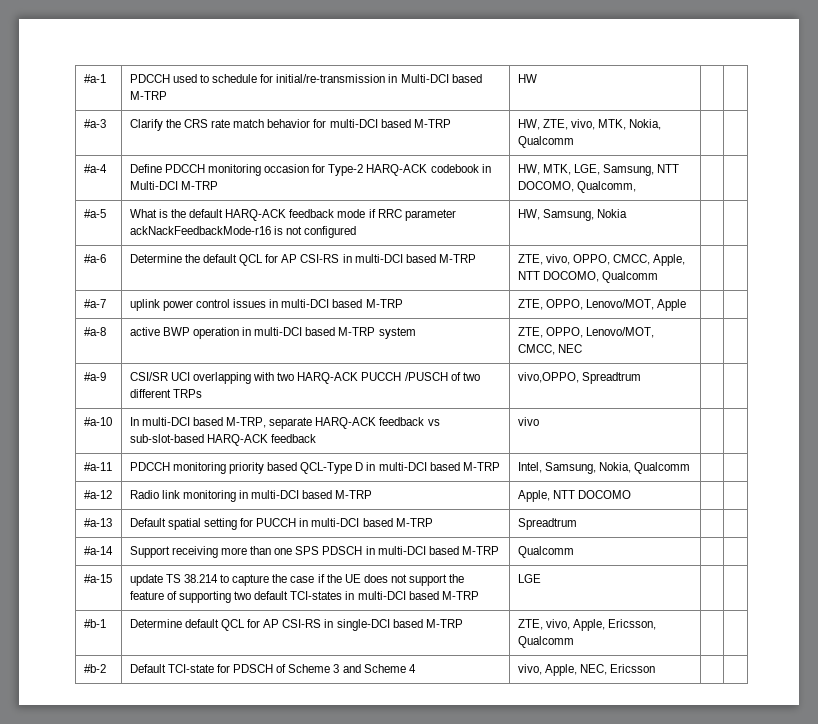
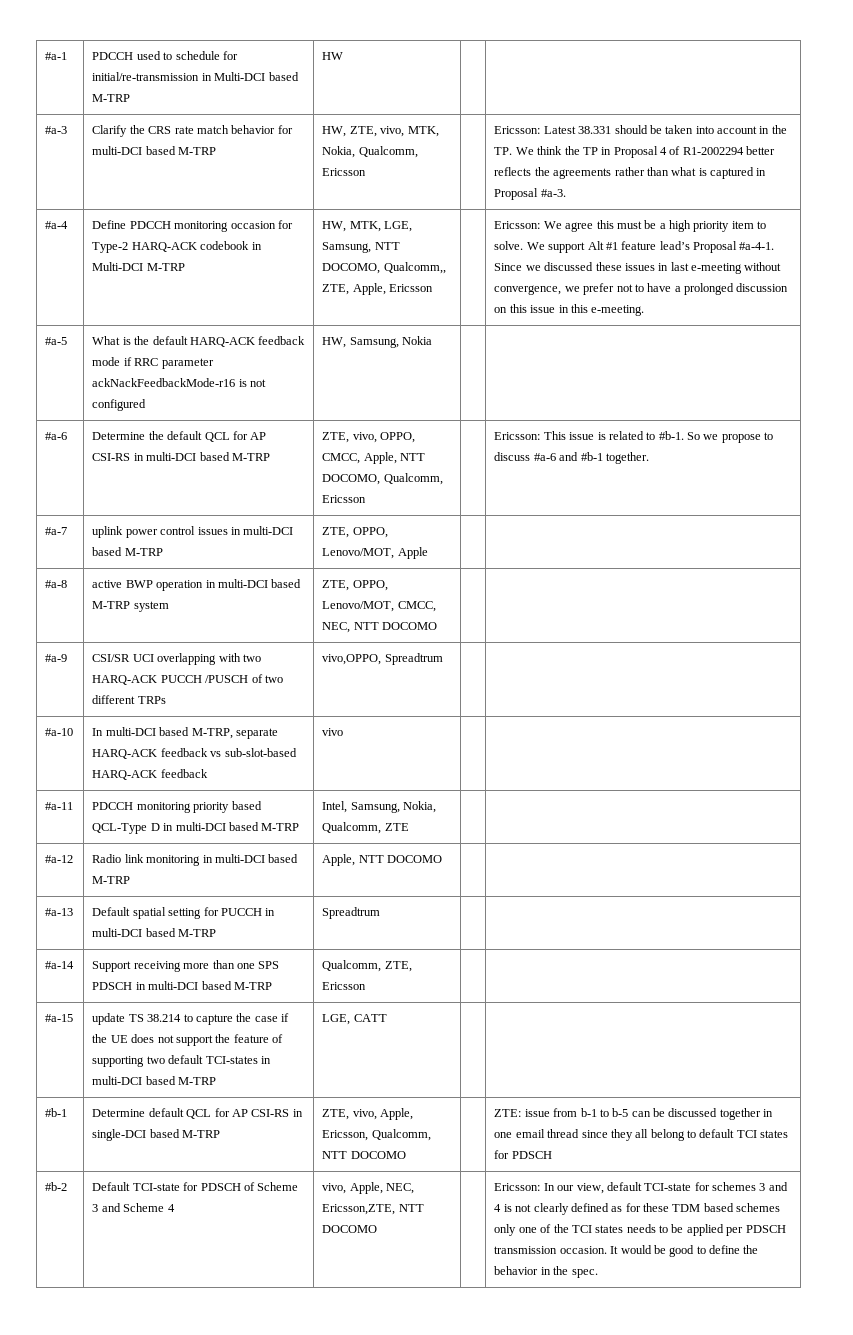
- HW, ZTE, vivo, MTK, Nokia, Qualcomm
+ HW, ZTE, vivo, MTK, Nokia, Qualcomm, Ericsson | | Ericsson: Latest 38.331 should be taken into account in the TP. We think the TP in Proposal 4 of R1-2002294 better reflects the agreements rather than what is captured in Proposal #a-3.
- HW, MTK, LGE, Samsung, NTT DOCOMO, Qualcomm,
+ HW, MTK, LGE, Samsung, NTT DOCOMO, Qualcomm,, ZTE, Apple, Ericsson | | Ericsson: We agree this must be a high priority item to solve. We support Alt #1 feature lead’s Proposal #a-4-1. Since we discussed these issues in last e-meeting without convergence, we prefer not to have a prolonged discussion on this issue in this e-meeting.
- #a-6 | Determine the default QCL for AP CSI-RS in multi-DCI based M-TRP | ZTE, vivo, OPPO, CMCC, Apple, NTT DOCOMO, Qualcomm | |
+ #a-6 | Determine the default QCL for AP CSI-RS in multi-DCI based M-TRP | ZTE, vivo, OPPO, CMCC, Apple, NTT DOCOMO, Qualcomm, Ericsson | | Ericsson: This issue is related to #b-1. So we propose to discuss #a-6 and #b-1 together.
- #a-8 | active BWP operation in multi-DCI based M-TRP system | ZTE, OPPO, Lenovo/MOT, CMCC, NEC | |
+ #a-8 | active BWP operation in multi-DCI based M-TRP system | ZTE, OPPO, Lenovo/MOT, CMCC, NEC, NTT DOCOMO | |
- #a-11 | PDCCH monitoring priority based QCL-Type D in multi-DCI based M-TRP | Intel, Samsung, Nokia, Qualcomm | |
+ #a-11 | PDCCH monitoring priority based QCL-Type D in multi-DCI based M-TRP | Intel, Samsung, Nokia, Qualcomm, ZTE | |
- #a-14 | Support receiving more than one SPS PDSCH in multi-DCI based M-TRP | Qualcomm | |
+ #a-14 | Support receiving more than one SPS PDSCH in multi-DCI based M-TRP | Qualcomm, ZTE, Ericsson | |
- #a-15 | update TS 38.214 to capture the case if the UE does not support the feature of supporting two default TCI-states in multi-DCI based M-TRP | LGE | |
+ #a-15 | update TS 38.214 to capture the case if the UE does not support the feature of supporting two default TCI-states in multi-DCI based M-TRP | LGE, CATT | |
- ZTE, vivo, Apple, Ericsson, Qualcomm
+ ZTE, vivo, Apple, Ericsson, Qualcomm, NTT DOCOMO | | ZTE: issue from b-1 to b-5 can be discussed together in one email thread since they all belong to default TCI states for PDSCH
- vivo, Apple, NEC, Ericsson
+ vivo, Apple, NEC, Ericsson,ZTE, NTT DOCOMO | | Ericsson: In our view, default TCI-state for schemes 3 and 4 is not clearly defined as for these TDM based schemes only one of the TCI states needs to be applied per PDSCH transmission occasion. It would be good to define the behavior in the spec.

